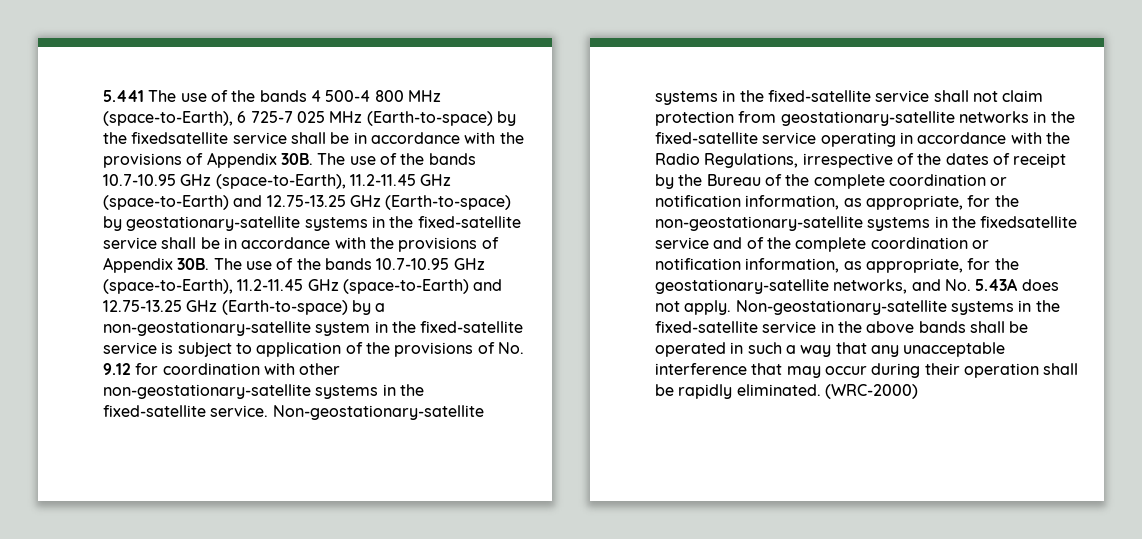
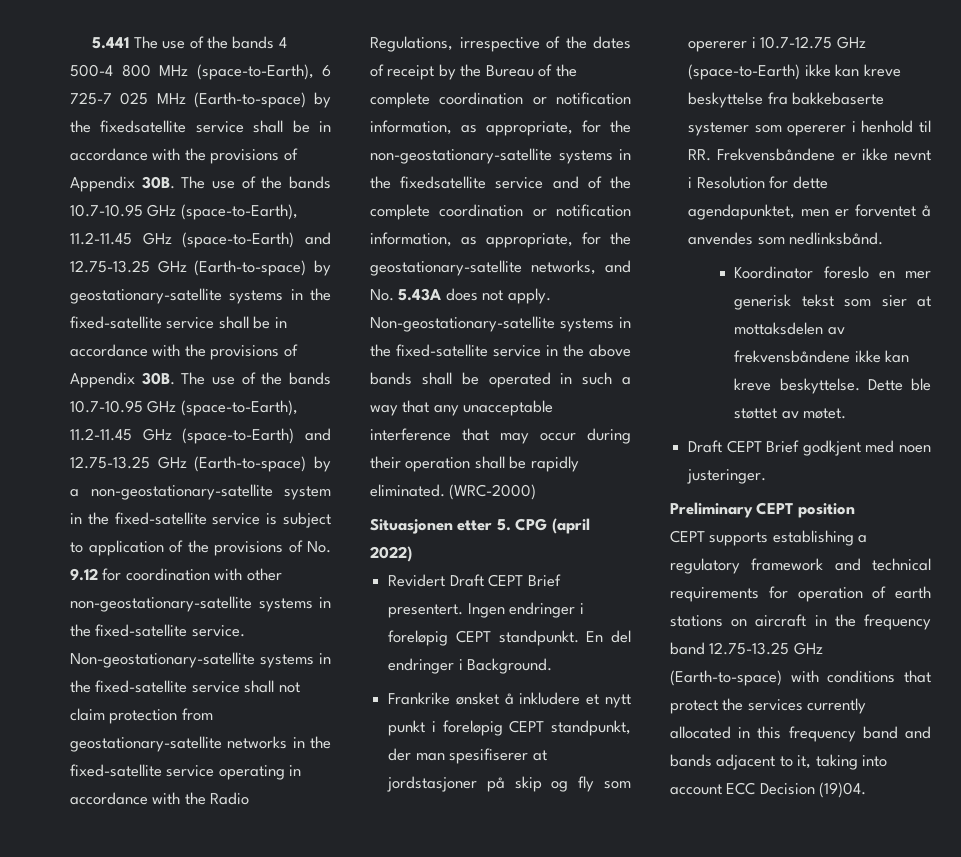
+ Situasjonen etter 5. CPG (april 2022)
+ Revidert Draft CEPT Brief presentert. Ingen endringer i foreløpig CEPT standpunkt. En del endringer i Background.
+ Frankrike ønsket å inkludere et nytt punkt i foreløpig CEPT standpunkt, der man spesifiserer at jordstasjoner på skip og fly som opererer i 10.7-12.75 GHz (space-to-Earth) ikke kan kreve beskyttelse fra bakkebaserte systemer som opererer i henhold til RR. Frekvensbåndene er ikke nevnt i Resolution for dette agendapunktet, men er forventet å anvendes som nedlinksbånd.
+ Koordinator foreslo en mer generisk tekst som sier at mottaksdelen av frekvensbåndene ikke kan kreve beskyttelse. Dette ble støttet av møtet.
+ Draft CEPT Brief godkjent med noen justeringer.
+ Preliminary CEPT position
+ CEPT supports establishing a regulatory framework and technical requirements for operation of earth stations on aircraft in the frequency band 12.75-13.25 GHz (Earth-to-space) with conditions that protect the services currently allocated in this frequency band and bands adjacent to it, taking into account ECC Decision (19)04.

